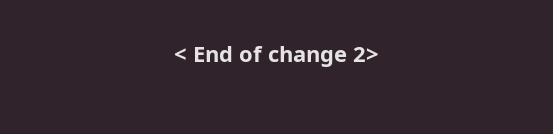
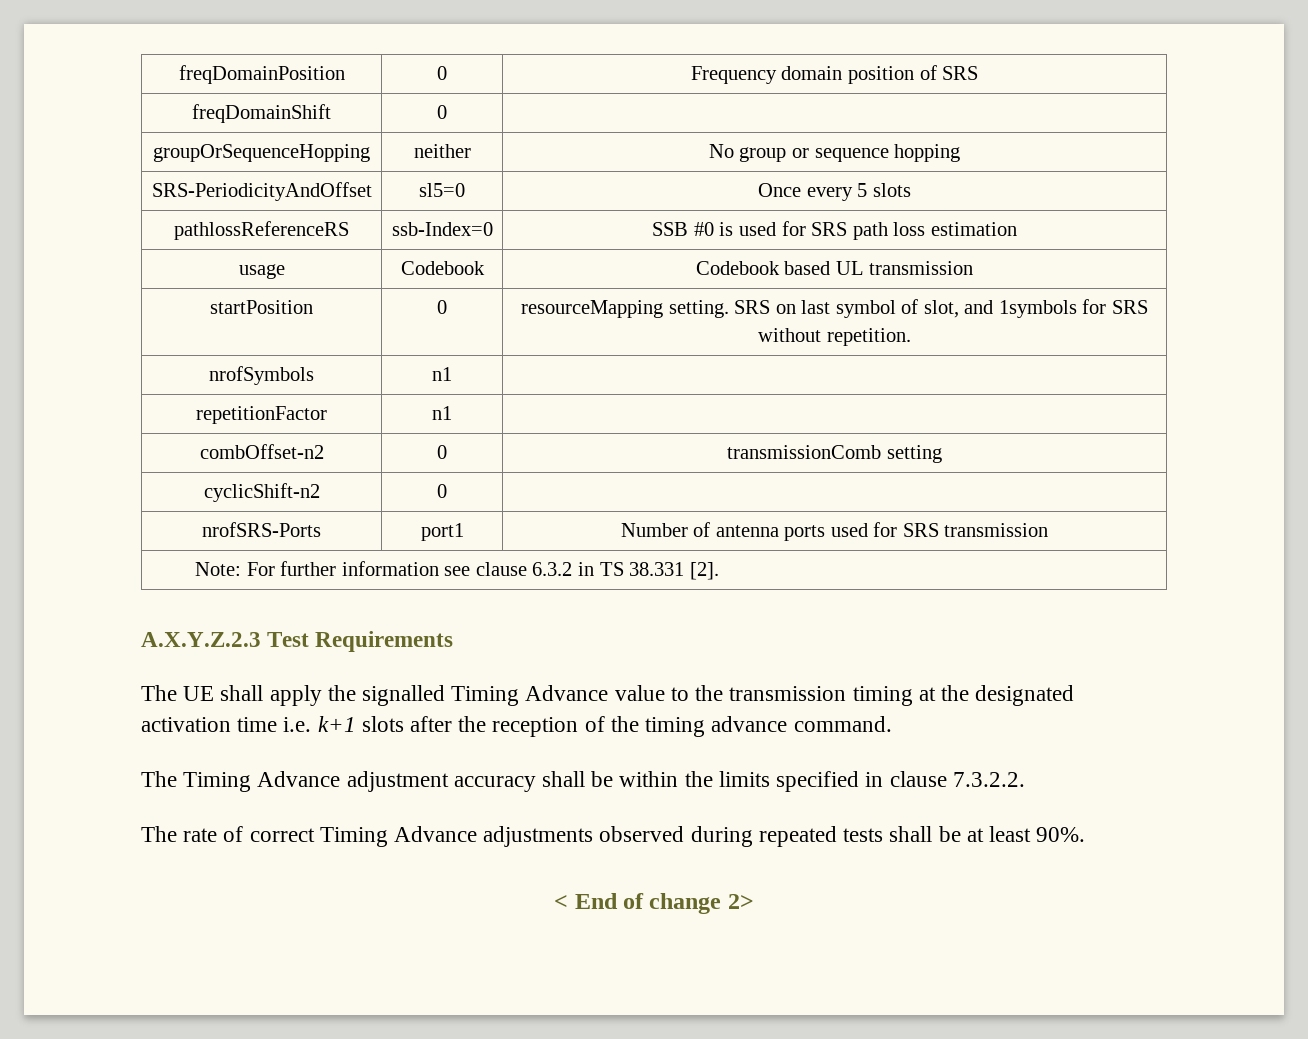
+ freqDomainPosition | 0 | Frequency domain position of SRS
+ freqDomainShift | 0 |
+ groupOrSequenceHopping | neither | No group or sequence hopping
+ SRS-PeriodicityAndOffset | sl5=0 | Once every 5 slots
+ pathlossReferenceRS | ssb-Index=0 | SSB #0 is used for SRS path loss estimation
+ usage | Codebook | Codebook based UL transmission
+ startPosition | 0 | resourceMapping setting. SRS on last symbol of slot, and 1symbols for SRS without repetition.
+ nrofSymbols | n1 |
+ repetitionFactor | n1 |
+ combOffset-n2 | 0 | transmissionComb setting
+ cyclicShift-n2 | 0 |
+ nrofSRS-Ports | port1 | Number of antenna ports used for SRS transmission
+ Note: For further information see clause 6.3.2 in TS 38.331 [2].
+ A.X.Y.Z.2.3 Test Requirements
+ The UE shall apply the signalled Timing Advance value to the transmission timing at the designated activation time i.e. k+1 slots after the reception of the timing advance command.
+ The Timing Advance adjustment accuracy shall be within the limits specified in clause 7.3.2.2.
+ The rate of correct Timing Advance adjustments observed during repeated tests shall be at least 90%.

